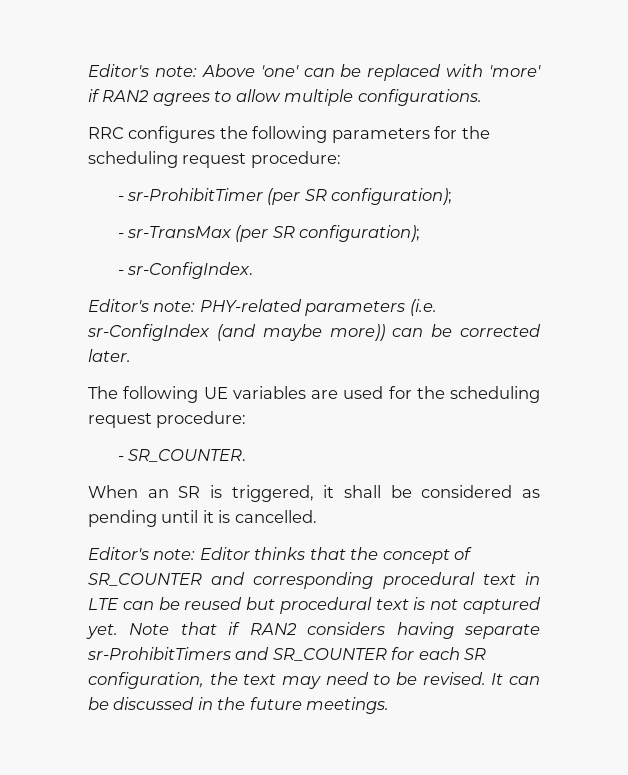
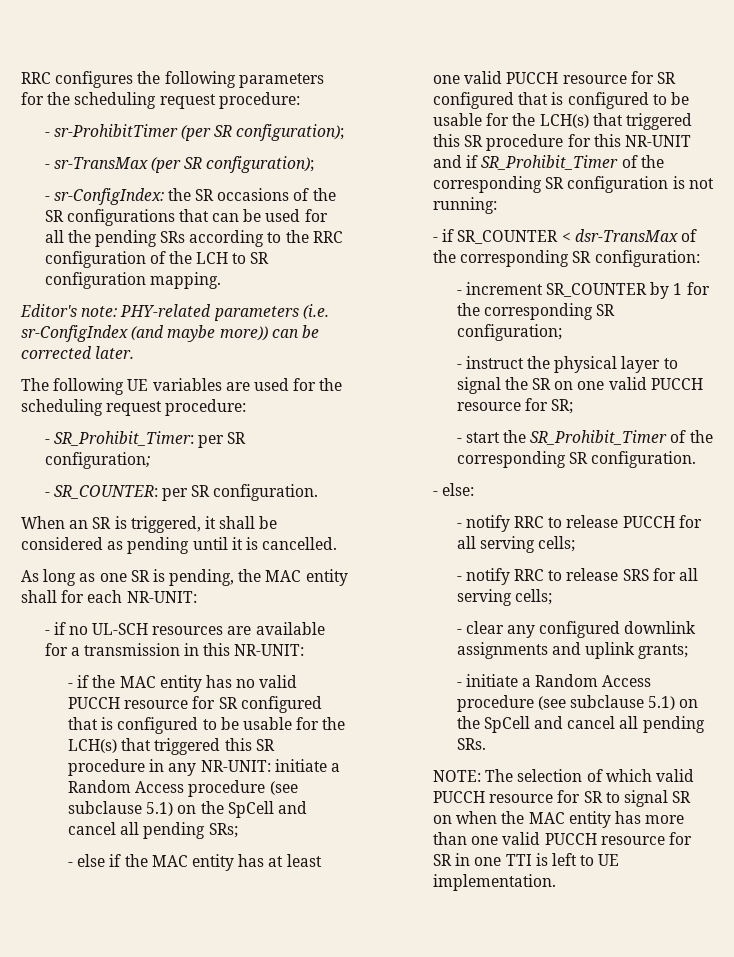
- Editor's note: Above 'one' can be replaced with 'more' if RAN2 agrees to allow multiple configurations.
- - sr-ConfigIndex.
+ - sr-ConfigIndex: the SR occasions of the SR configurations that can be used for all the pending SRs according to the RRC configuration of the LCH to SR configuration mapping.
- - SR_COUNTER.
+ - SR_Prohibit_Timer: per SR configuration;
+ - SR_COUNTER: per SR configuration.
- Editor's note: Editor thinks that the concept of SR_COUNTER and corresponding procedural text in LTE can be reused but procedural text is not captured yet. Note that if RAN2 considers having separate sr-ProhibitTimers and SR_COUNTER for each SR configuration, the text may need to be revised. It can be discussed in the future meetings.
+ As long as one SR is pending, the MAC entity shall for each NR-UNIT:
+ - if no UL-SCH resources are available for a transmission in this NR-UNIT:
+ - if the MAC entity has no valid PUCCH resource for SR configured that is configured to be usable for the LCH(s) that triggered this SR procedure in any NR-UNIT: initiate a Random Access procedure (see subclause 5.1) on the SpCell and cancel all pending SRs;
+ - else if the MAC entity has at least one valid PUCCH resource for SR configured that is configured to be usable for the LCH(s) that triggered this SR procedure for this NR-UNIT and if SR_Prohibit_Timer of the corresponding SR configuration is not running:
+ - if SR_COUNTER < dsr-TransMax of the corresponding SR configuration:
+ - increment SR_COUNTER by 1 for the corresponding SR configuration;
+ - instruct the physical layer to signal the SR on one valid PUCCH resource for SR;
+ - start the SR_Prohibit_Timer of the corresponding SR configuration.
+ - else:
+ - notify RRC to release PUCCH for all serving cells;
+ - notify RRC to release SRS for all serving cells;
+ - clear any configured downlink assignments and uplink grants;
+ - initiate a Random Access procedure (see subclause 5.1) on the SpCell and cancel all pending SRs.
+ NOTE: The selection of which valid PUCCH resource for SR to signal SR on when the MAC entity has more than one valid PUCCH resource for SR in one TTI is left to UE implementation.

